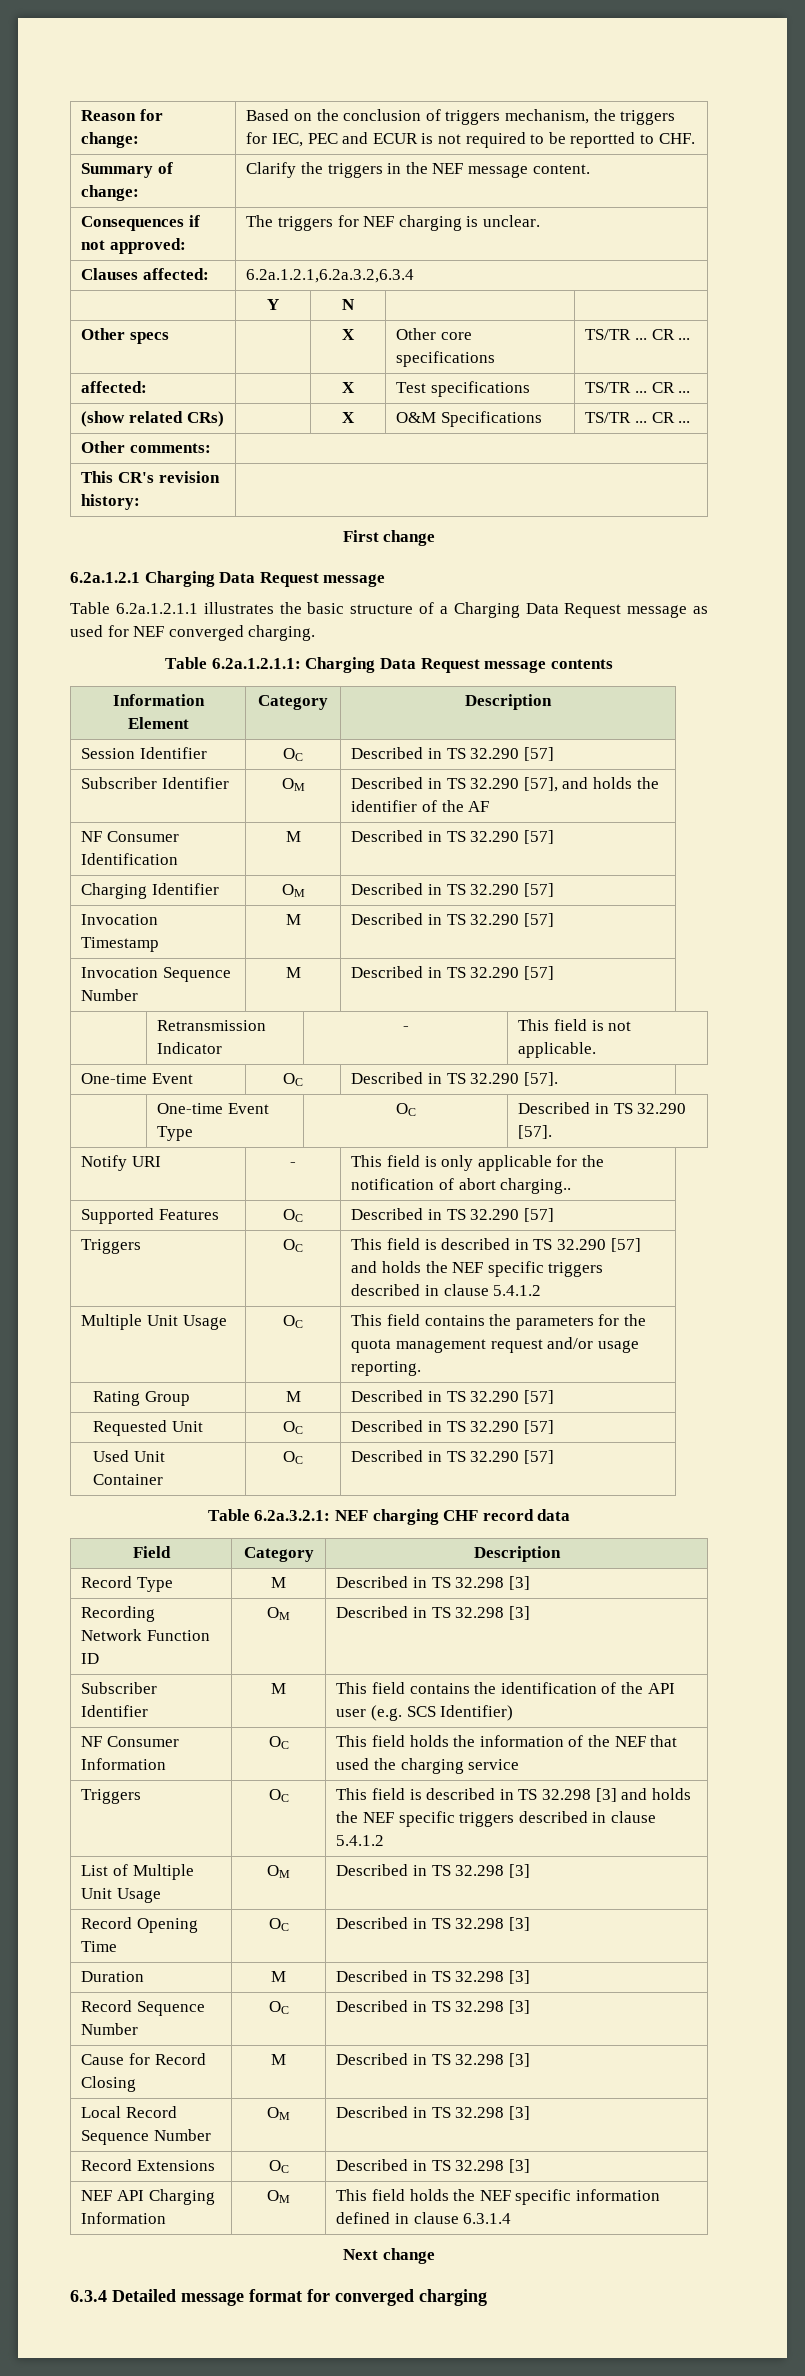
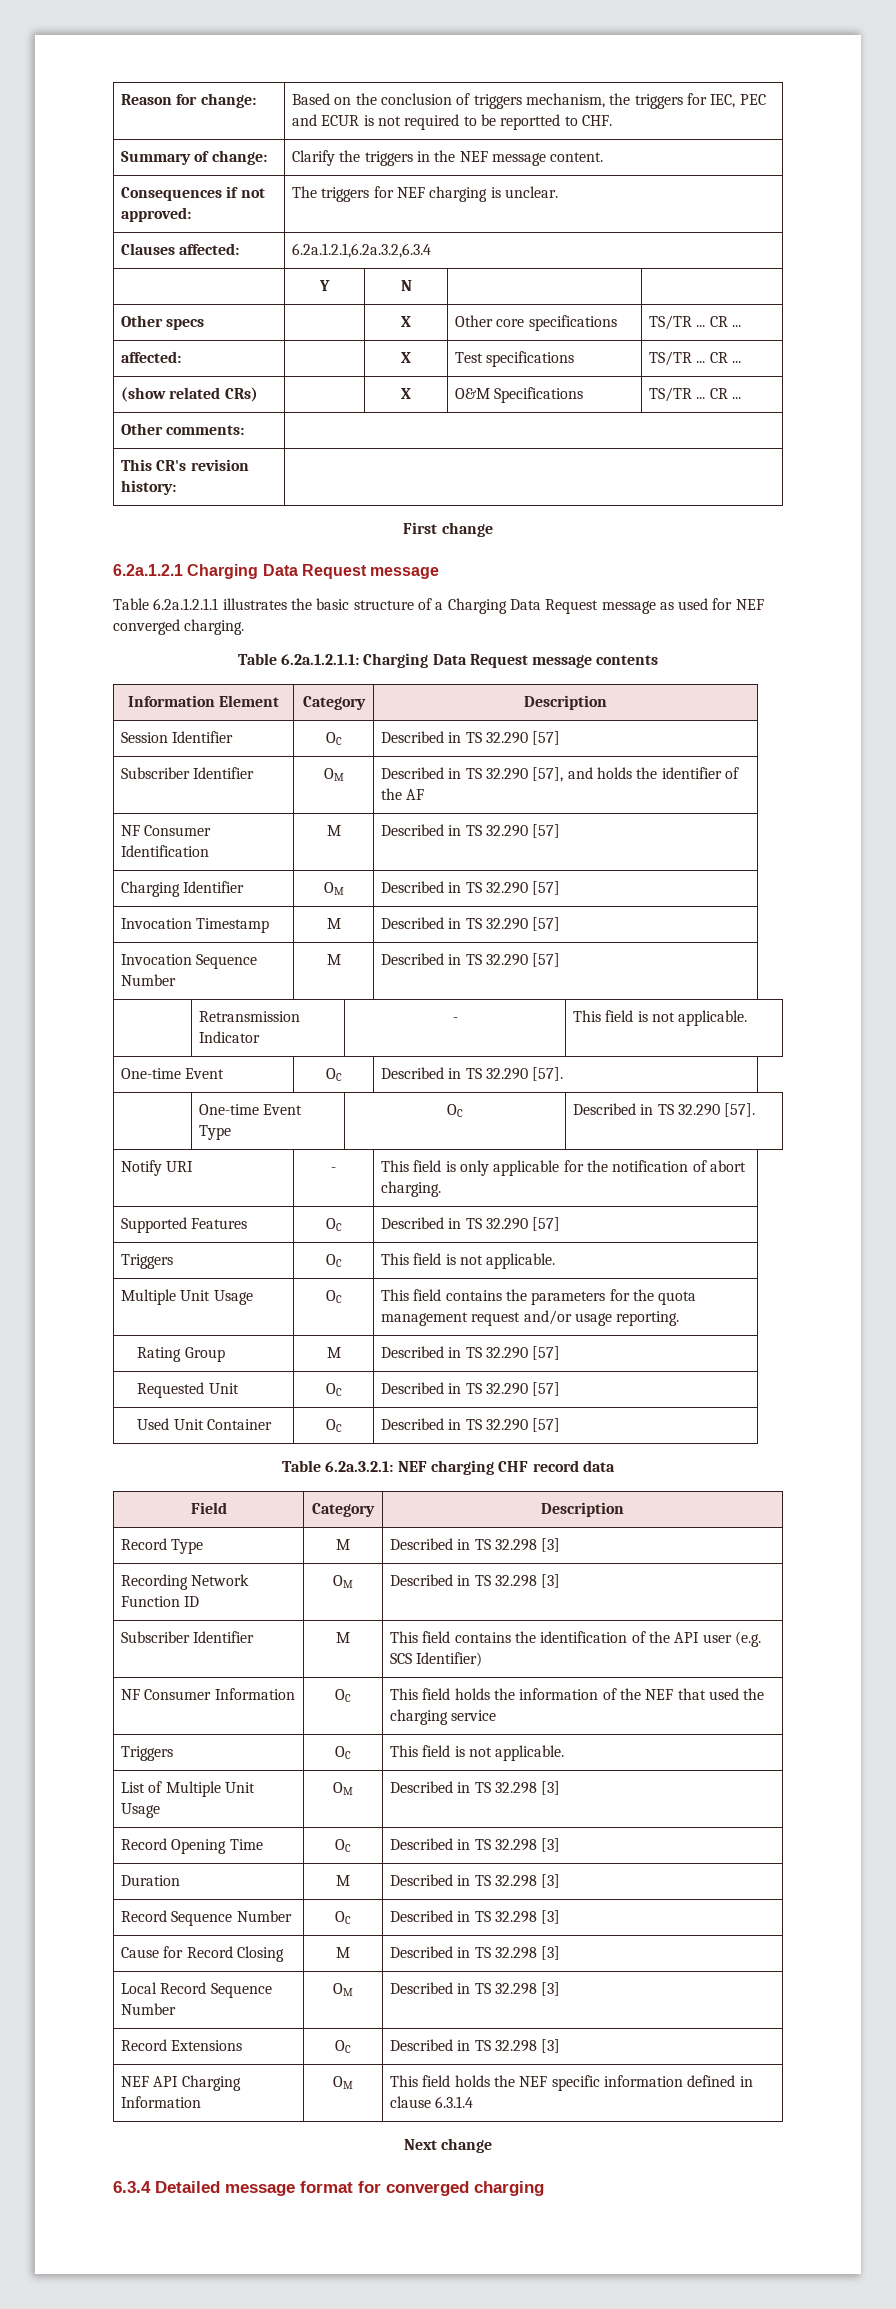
- Notify URI | - | This field is only applicable for the notification of abort charging..
+ Notify URI | - | This field is only applicable for the notification of abort charging.
  Supported Features | OC | Described in TS 32.290 [57]
- Triggers | OC | This field is described in TS 32.290 [57] and holds the NEF specific triggers described in clause 5.4.1.2
+ Triggers | OC | This field is not applicable.
  NF Consumer Information | OC | This field holds the information of the NEF that used the charging service
- Triggers | OC | This field is described in TS 32.298 [3] and holds the NEF specific triggers described in clause 5.4.1.2
+ Triggers | OC | This field is not applicable.

